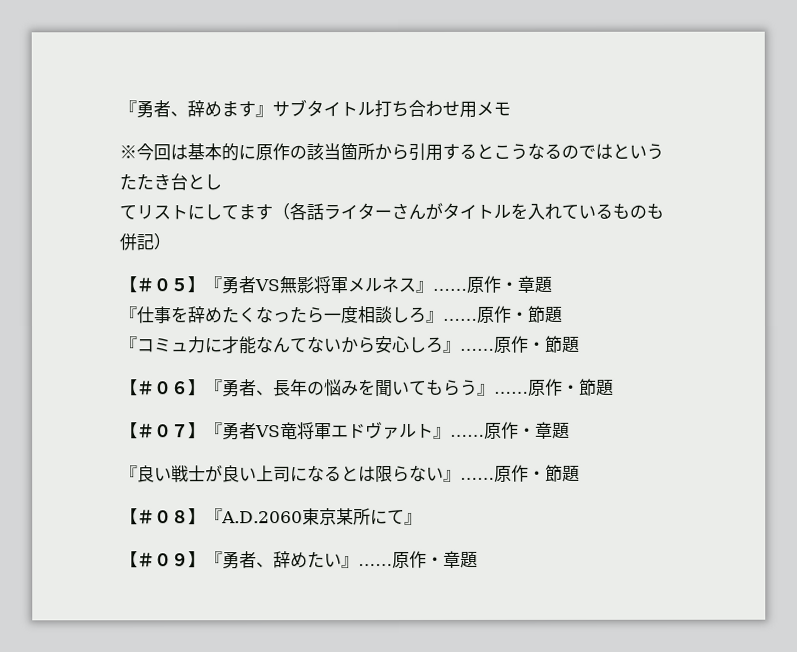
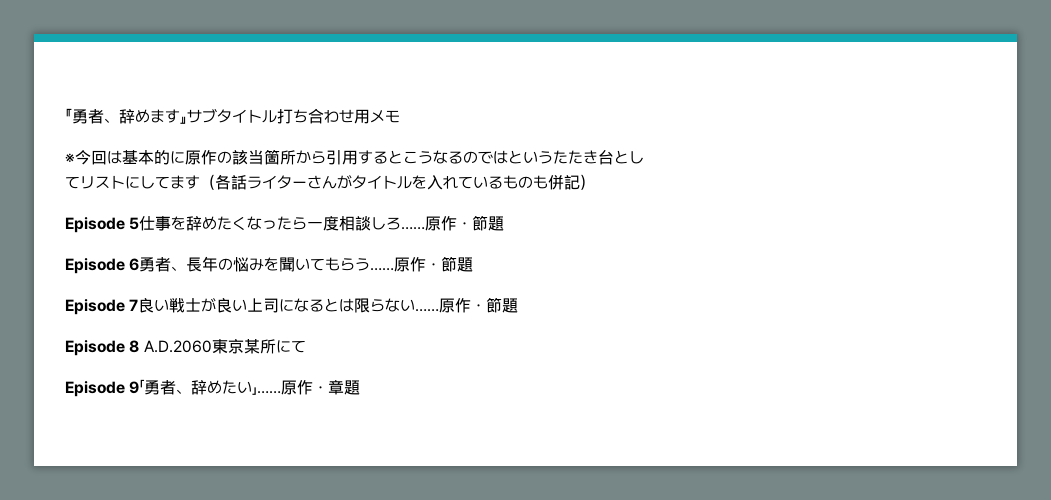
- 【＃０５】『勇者VS無影将軍メルネス』……原作・章題
- 『仕事を辞めたくなったら一度相談しろ』……原作・節題
- 『コミュ力に才能なんてないから安心しろ』……原作・節題
- 【＃０６】『勇者、長年の悩みを聞いてもらう』……原作・節題
- 【＃０７】『勇者VS竜将軍エドヴァルト』……原作・章題
- 『良い戦士が良い上司になるとは限らない』……原作・節題
- 【＃０８】『A.D.2060東京某所にて』
- 【＃０９】『勇者、辞めたい』……
+ Episode 5仕事を辞めたくなったら一度相談しろ……原作・節題
+ Episode 6勇者、長年の悩みを聞いてもらう……原作・節題
+ Episode 7良い戦士が良い上司になるとは限らない……原作・節題
+ Episode 8 A.D.2060東京某所にて
+ Episode 9「勇者、辞めたい」……

